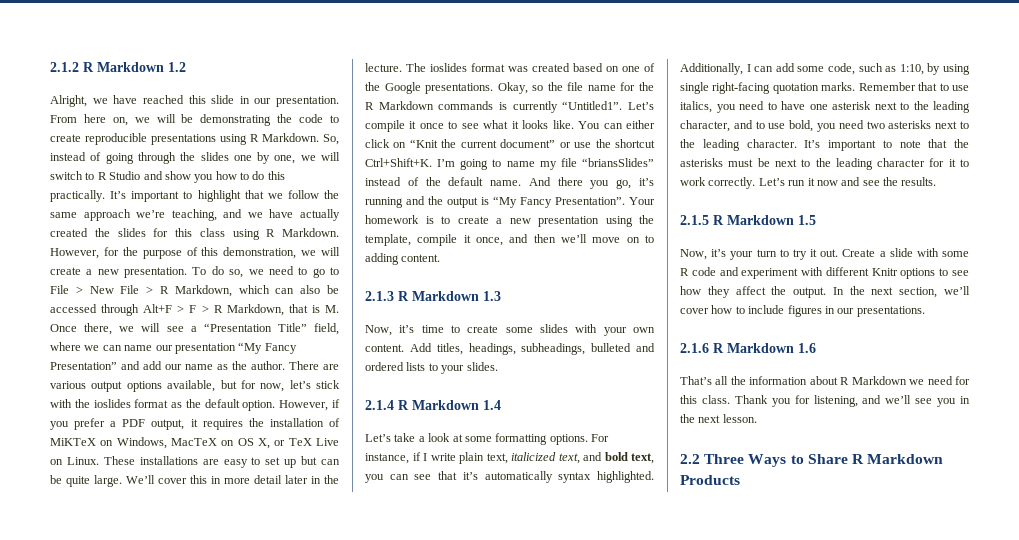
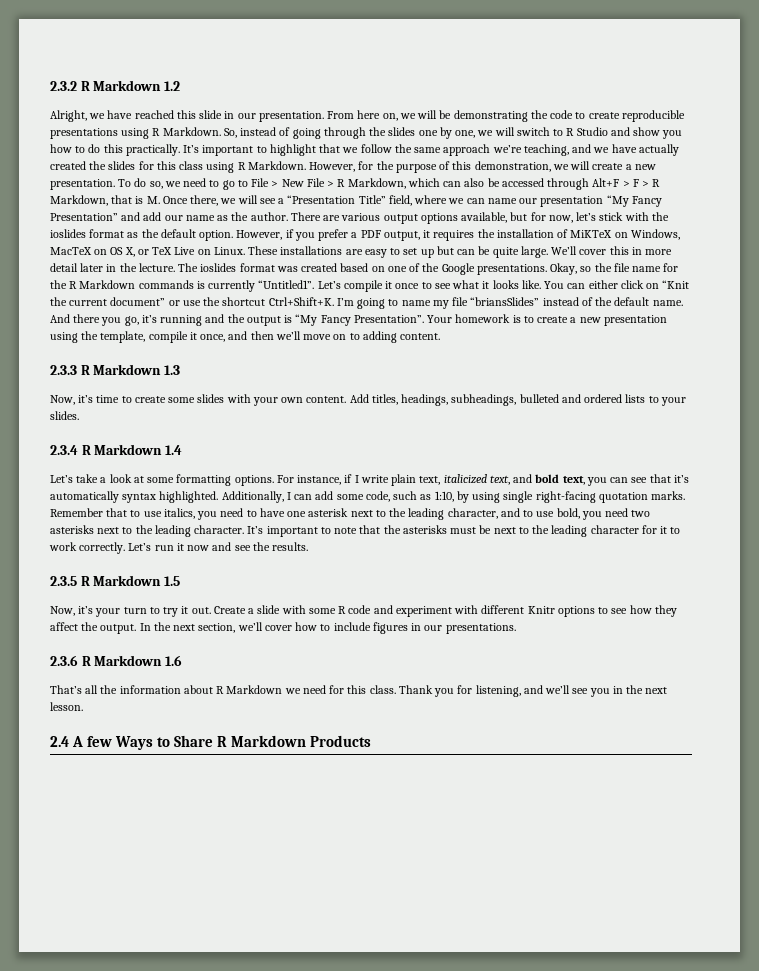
- 2.1.2 R Markdown 1.2
+ 2.3.2 R Markdown 1.2
- 2.1.3 R Markdown 1.3
+ 2.3.3 R Markdown 1.3
- 2.1.4 R Markdown 1.4
+ 2.3.4 R Markdown 1.4
- 2.1.5 R Markdown 1.5
+ 2.3.5 R Markdown 1.5
- 2.1.6 R Markdown 1.6
+ 2.3.6 R Markdown 1.6
- 2.2 Three Ways to Share R Markdown Products
+ 2.4 A few Ways to Share R Markdown Products

